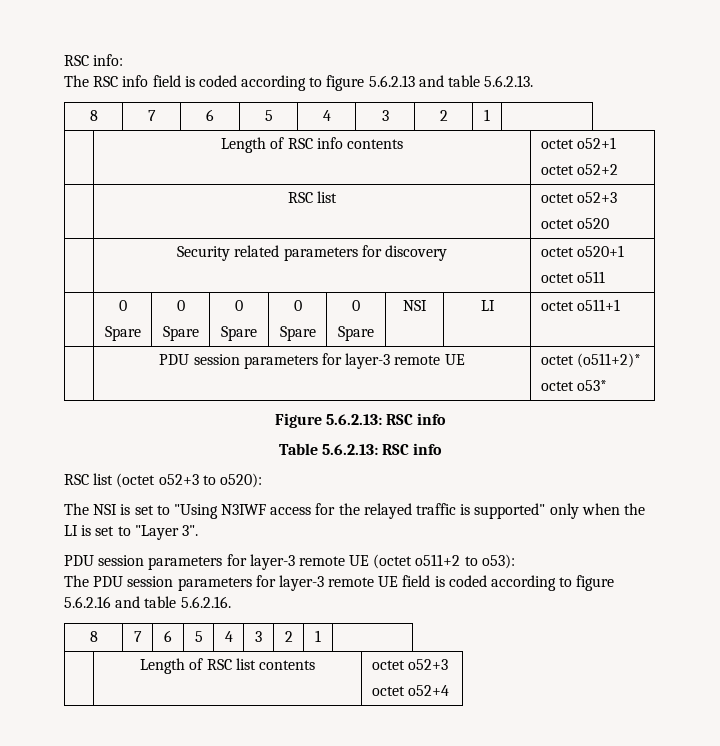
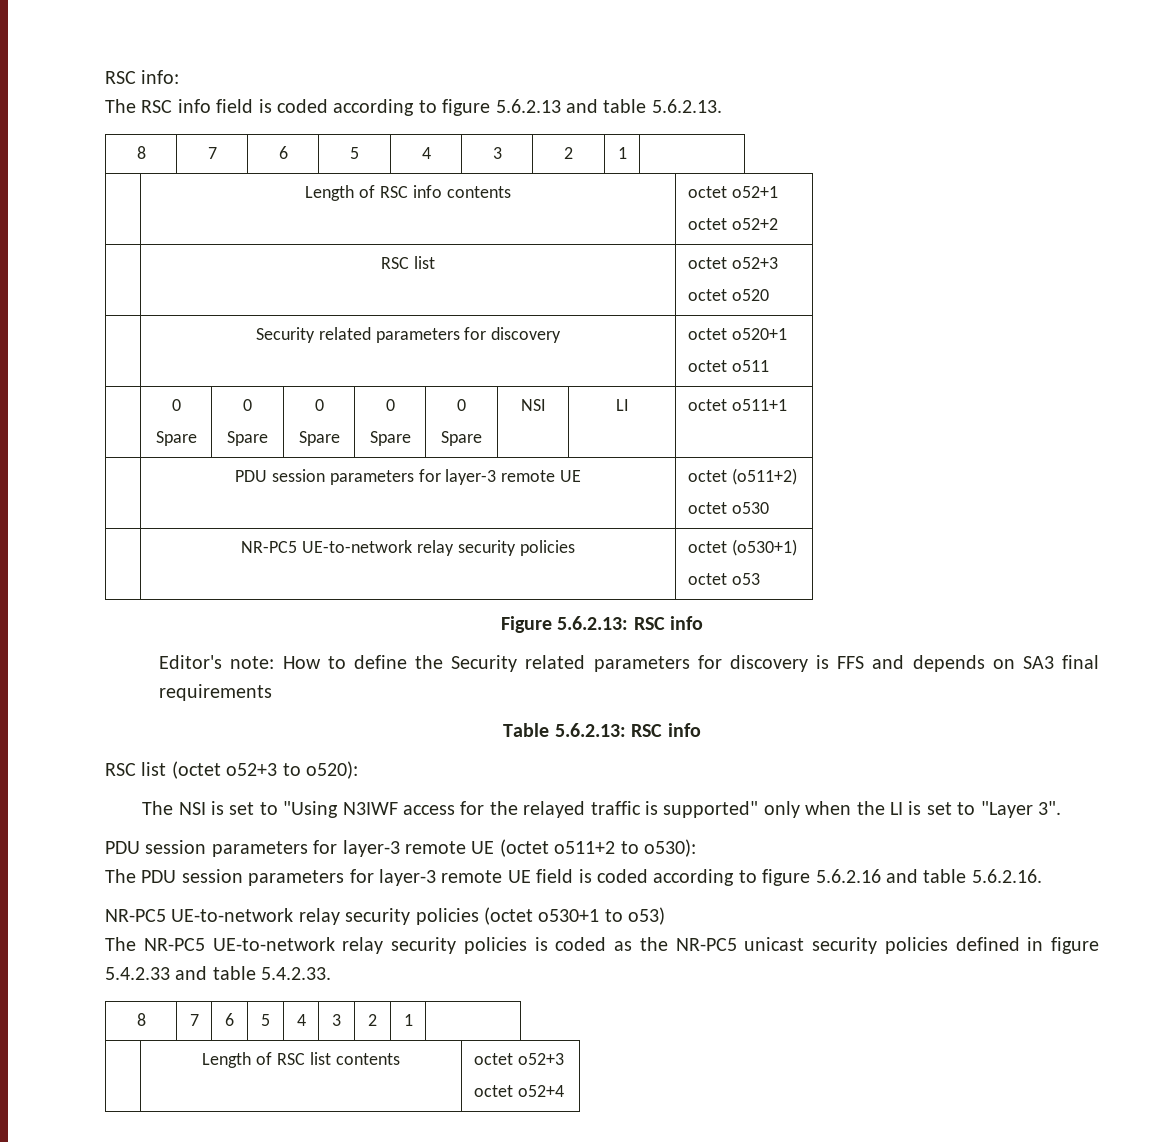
- | PDU session parameters for layer-3 remote UE | octet (o511+2)*
- octet o53*
+ | PDU session parameters for layer-3 remote UE | octet (o511+2)
+ octet o530
+ | NR-PC5 UE-to-network relay security policies | octet (o530+1)
+ octet o53
  Figure 5.6.2.13: RSC info
+ Editor's note: How to define the Security related parameters for discovery is FFS and depends on SA3 final requirements
- PDU session parameters for layer-3 remote UE (octet o511+2 to o53):
+ PDU session parameters for layer-3 remote UE (octet o511+2 to o530):
+ NR-PC5 UE-to-network relay security policies (octet o530+1 to o53)
+ The NR-PC5 UE-to-network relay security policies is coded as the NR-PC5 unicast security policies defined in figure 5.4.2.33 and table 5.4.2.33.

